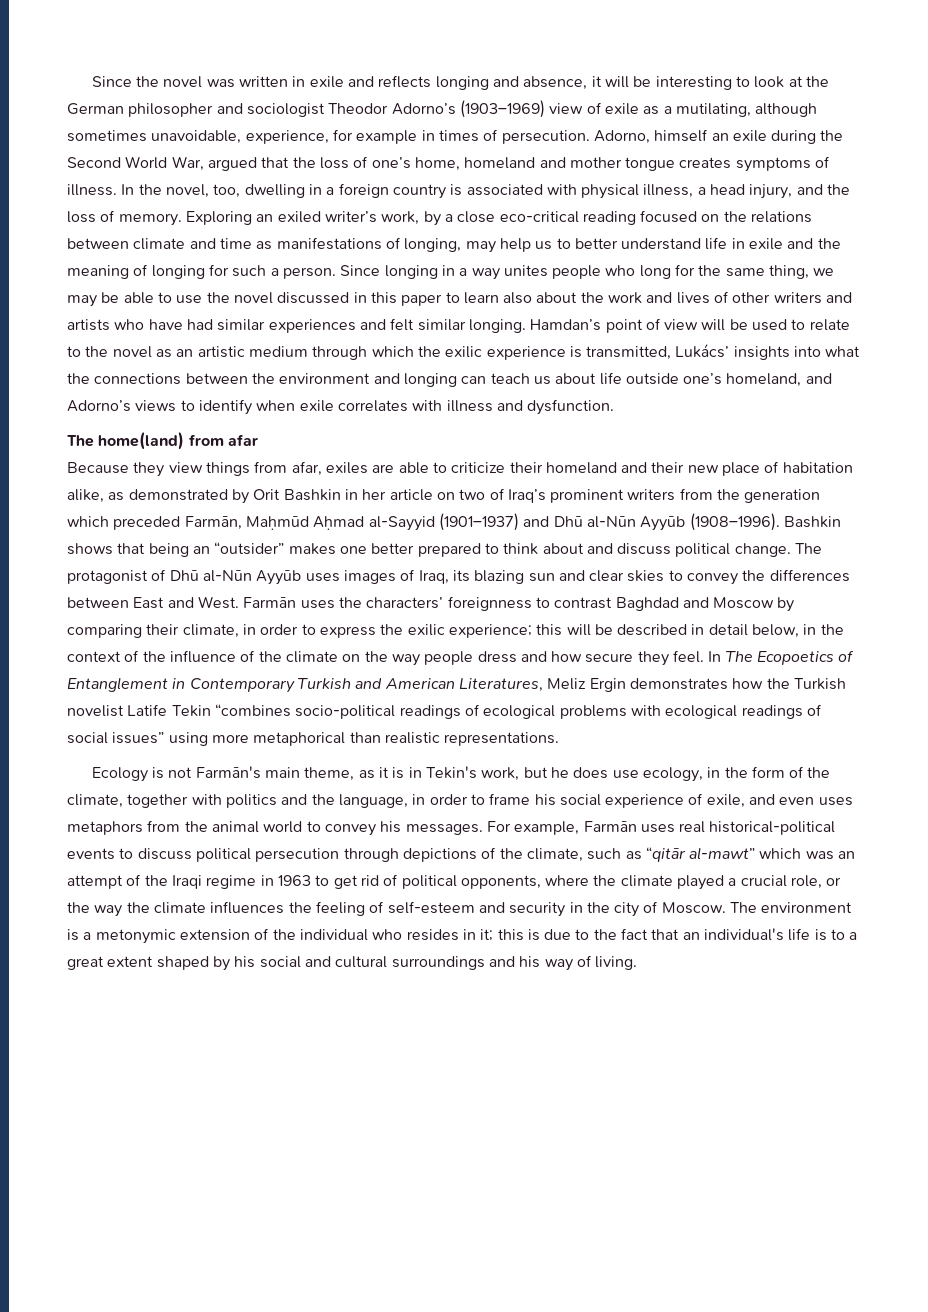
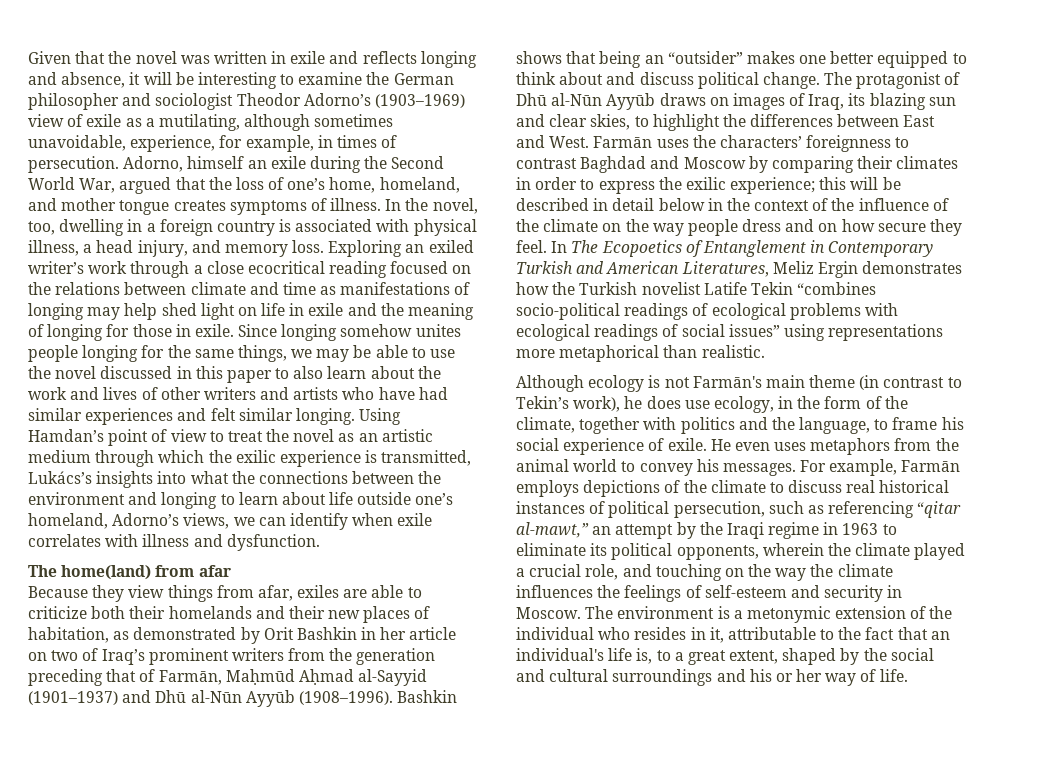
- Since the novel was written in exile and reflects longing and absence, it will be interesting to look at the German philosopher and sociologist Theodor Adorno’s (1903–1969) view of exile as a mutilating, although sometimes unavoidable, experience, for example in times of persecution.
+ Given that the novel was written in exile and reflects longing and absence, it will be interesting to examine the German philosopher and sociologist Theodor Adorno’s (1903–1969) view of exile as a mutilating, although sometimes unavoidable, experience, for example, in times of persecution.
- Adorno, himself an exile during the Second World War, argued that the loss of one’s home, homeland and mother tongue creates symptoms of illness.
+ Adorno, himself an exile during the Second World War, argued that the loss of one’s home, homeland, and mother tongue creates symptoms of illness.
- In the novel, too, dwelling in a foreign country is associated with physical illness, a head injury, and the loss of memory.
+ In the novel, too, dwelling in a foreign country is associated with physical illness, a head injury, and memory loss.
- Exploring an exiled writer’s work, by a close eco-critical reading focused on the relations between climate and time as manifestations of longing, may help us to better understand life in exile and the meaning of longing for such a person. Since longing in a way unites people who long for the same thing, we may be able to use the novel discussed in this paper to learn also about the work and lives of other writers and artists who have had similar experiences and felt similar longing.
+ Exploring an exiled writer’s work through a close ecocritical reading focused on the relations between climate and time as manifestations of longing may help shed light on life in exile and the meaning of longing for those in exile. Since longing somehow unites people longing for the same things, we may be able to use the novel discussed in this paper to also learn about the work and lives of other writers and artists who have had similar experiences and felt similar longing.
- Hamdan’s point of view will be used to relate to the novel as an artistic medium through which the exilic experience is transmitted, Lukács’ insights into what the connections between the environment and longing can teach us about life outside one’s homeland, and Adorno’s views to identify when exile correlates with illness and dysfunction.
+ Using Hamdan’s point of view to treat the novel as an artistic medium through which the exilic experience is transmitted, Lukács’s insights into what the connections between the environment and longing to learn about life outside one’s homeland, Adorno’s views, we can identify when exile correlates with illness and dysfunction.
- Because they view things from afar, exiles are able to criticize their homeland and their new place of habitation alike, as demonstrated by Orit Bashkin in her article on two of Iraq’s prominent writers from the generation which preceded Farmān, Maḥmūd Aḥmad al-Sayyid (1901–1937) and Dhū al-Nūn Ayyūb (1908–1996).
+ Because they view things from afar, exiles are able to criticize both their homelands and their new places of habitation, as demonstrated by Orit Bashkin in her article on two of Iraq’s prominent writers from the generation preceding that of Farmān, Maḥmūd Aḥmad al-Sayyid (1901–1937) and Dhū al-Nūn Ayyūb (1908–1996).
- Bashkin shows that being an “outsider” makes one better prepared to think about and discuss political change.
+ Bashkin shows that being an “outsider” makes one better equipped to think about and discuss political change.
- The protagonist of Dhū al-Nūn Ayyūb uses images of Iraq, its blazing sun and clear skies to convey the differences between East and West.
+ The protagonist of Dhū al-Nūn Ayyūb draws on images of Iraq, its blazing sun and clear skies, to highlight the differences between East and West.
- Farmān uses the characters’ foreignness to contrast Baghdad and Moscow by comparing their climate, in order to express the exilic experience; this will be described in detail below, in the context of the influence of the climate on the way people dress and how secure they feel.
+ Farmān uses the characters’ foreignness to contrast Baghdad and Moscow by comparing their climates in order to express the exilic experience; this will be described in detail below in the context of the influence of the climate on the way people dress and on how secure they feel.
- In The Ecopoetics of Entanglement in Contemporary Turkish and American Literatures, Meliz Ergin demonstrates how the Turkish novelist Latife Tekin “combines socio-political readings of ecological problems with ecological readings of social issues” using more metaphorical than realistic representations.
- Ecology is not Farmān's main theme, as it is in Tekin's work, but he does use ecology, in the form of the climate, together with politics and the language, in order to frame his social experience of exile, and even uses metaphors from the animal world to convey his messages.
+ In The Ecopoetics of Entanglement in Contemporary Turkish and American Literatures, Meliz Ergin demonstrates how the Turkish novelist Latife Tekin “combines socio-political readings of ecological problems with ecological readings of social issues” using representations more metaphorical than realistic.
+ Although ecology is not Farmān's main theme (in contrast to Tekin’s work), he does use ecology, in the form of the climate, together with politics and the language, to frame his social experience of exile. He even uses metaphors from the animal world to convey his messages.
- For example, Farmān uses real historical-political events to discuss political persecution through depictions of the climate, such as “qitār al-mawt” which was an attempt of the Iraqi regime in 1963 to get rid of political opponents, where the climate played a crucial role, or the way the climate influences the feeling of self-esteem and security in the city of Moscow.
+ For example, Farmān employs depictions of the climate to discuss real historical instances of political persecution, such as referencing “qitar al-mawt,” an attempt by the Iraqi regime in 1963 to eliminate its political opponents, wherein the climate played a crucial role, and touching on the way the climate influences the feelings of self-esteem and security in Moscow.
- The environment is a metonymic extension of the individual who resides in it; this is due to the fact that an individual's life is to a great extent shaped by his social and cultural surroundings and his way of living.
+ The environment is a metonymic extension of the individual who resides in it, attributable to the fact that an individual's life is, to a great extent, shaped by the social and cultural surroundings and his or her way of life.

